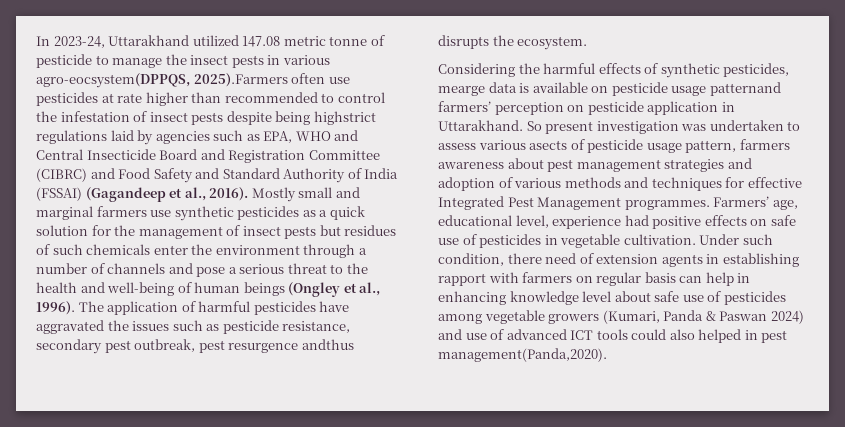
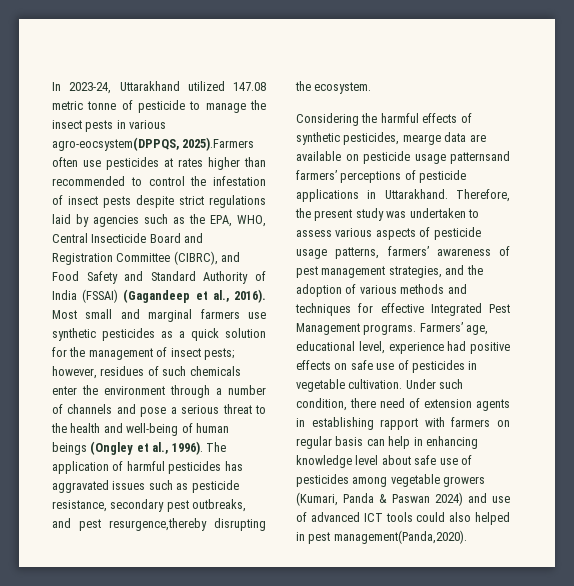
- In 2023-24, Uttarakhand utilized 147.08 metric tonne of pesticide to manage the insect pests in various agro-eocsystem(DPPQS, 2025).Farmers often use pesticides at rate higher than recommended to control the infestation of insect pests despite being highstrict regulations laid by agencies such as EPA, WHO and Central Insecticide Board and Registration Committee (CIBRC) and Food Safety and Standard Authority of India (FSSAI) (Gagandeep et al., 2016).
+ In 2023-24, Uttarakhand utilized 147.08 metric tonne of pesticide to manage the insect pests in various agro-eocsystem(DPPQS, 2025).Farmers often use pesticides at rates higher than recommended to control the infestation of insect pests despite strict regulations laid by agencies such as the EPA, WHO, Central Insecticide Board and Registration Committee (CIBRC), and Food Safety and Standard Authority of India (FSSAI) (Gagandeep et al., 2016).
- Mostly small and marginal farmers use synthetic pesticides as a quick solution for the management of insect pests but residues of such chemicals enter the environment through a number of channels and pose a serious threat to the health and well-being of human beings (Ongley et al., 1996).
+ Most small and marginal farmers use synthetic pesticides as a quick solution for the management of insect pests; however, residues of such chemicals enter the environment through a number of channels and pose a serious threat to the health and well-being of human beings (Ongley et al., 1996).
- The application of harmful pesticides have aggravated the issues such as pesticide resistance, secondary pest outbreak, pest resurgence andthus disrupts the ecosystem.
+ The application of harmful pesticides has aggravated issues such as pesticide resistance, secondary pest outbreaks, and pest resurgence,thereby disrupting the ecosystem.
- Considering the harmful effects of synthetic pesticides, mearge data is available on pesticide usage patternand farmers’ perception on pesticide application in Uttarakhand. So present investigation was undertaken to assess various asects of pesticide usage pattern, farmers awareness about pest management strategies and adoption of various methods and techniques for effective Integrated Pest Management programmes.
+ Considering the harmful effects of synthetic pesticides, mearge data are available on pesticide usage patternsand farmers’ perceptions of pesticide applications in Uttarakhand. Therefore, the present study was undertaken to assess various aspects of pesticide usage patterns, farmers’ awareness of pest management strategies, and the adoption of various methods and techniques for effective Integrated Pest Management programs.

